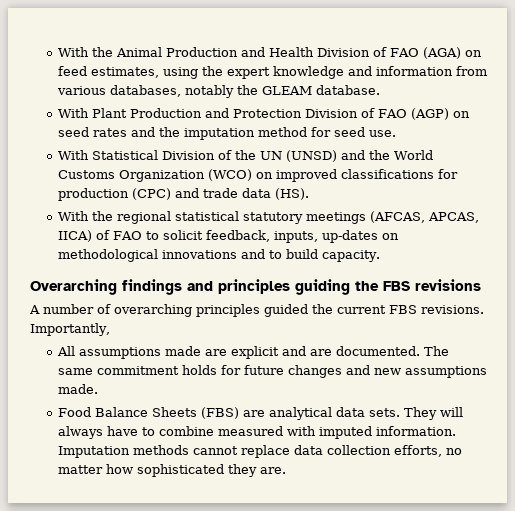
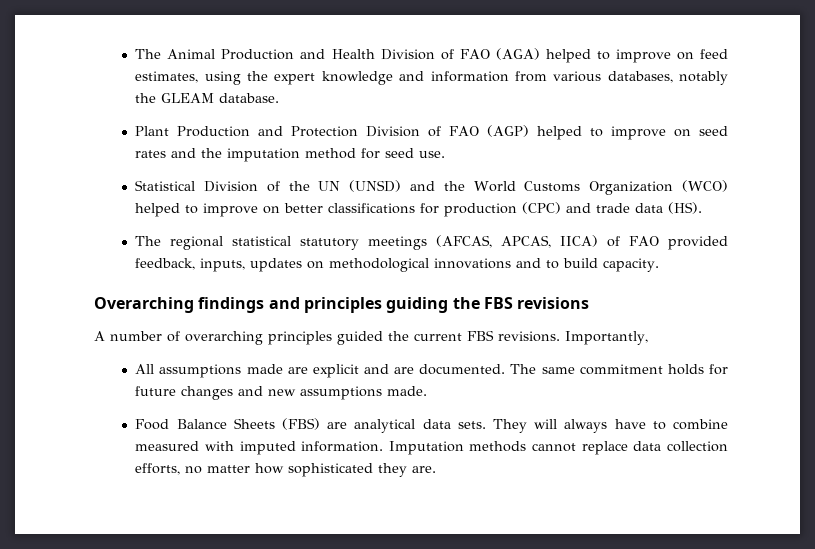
- With the Animal Production and Health Division of FAO (AGA) on feed estimates, using the expert knowledge and information from various databases, notably the GLEAM database.
+ The Animal Production and Health Division of FAO (AGA) helped to improve on feed estimates, using the expert knowledge and information from various databases, notably the GLEAM database.
- With Plant Production and Protection Division of FAO (AGP) on seed rates and the imputation method for seed use.
+ Plant Production and Protection Division of FAO (AGP) helped to improve on seed rates and the imputation method for seed use.
- With Statistical Division of the UN (UNSD) and the World Customs Organization (WCO) on improved classifications for production (CPC) and trade data (HS).
+ Statistical Division of the UN (UNSD) and the World Customs Organization (WCO) helped to improve on better classifications for production (CPC) and trade data (HS).
- With the regional statistical statutory meetings (AFCAS, APCAS, IICA) of FAO to solicit feedback, inputs, up-dates on methodological innovations and to build capacity.
+ The regional statistical statutory meetings (AFCAS, APCAS, IICA) of FAO provided feedback, inputs, updates on methodological innovations and to build capacity.

